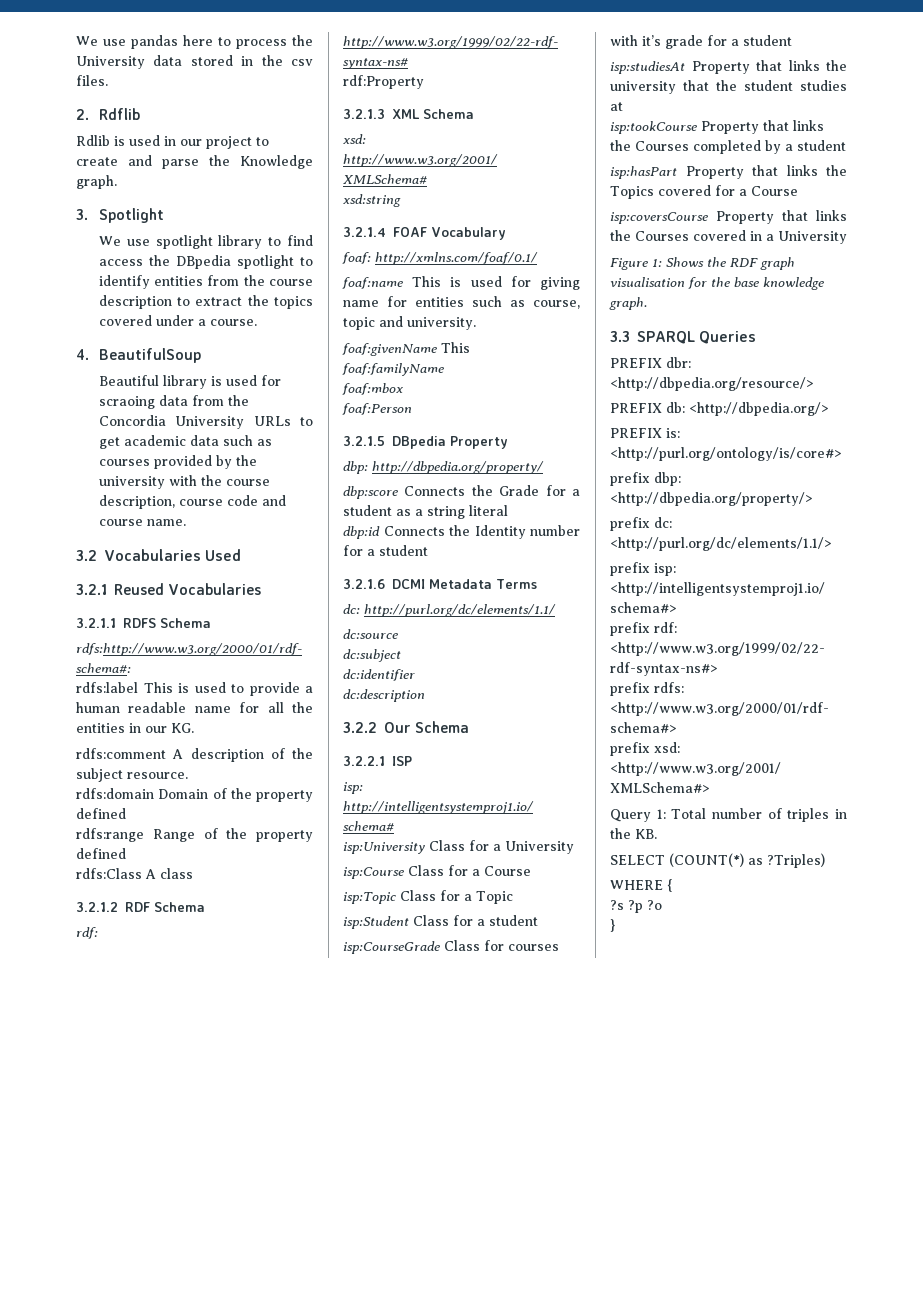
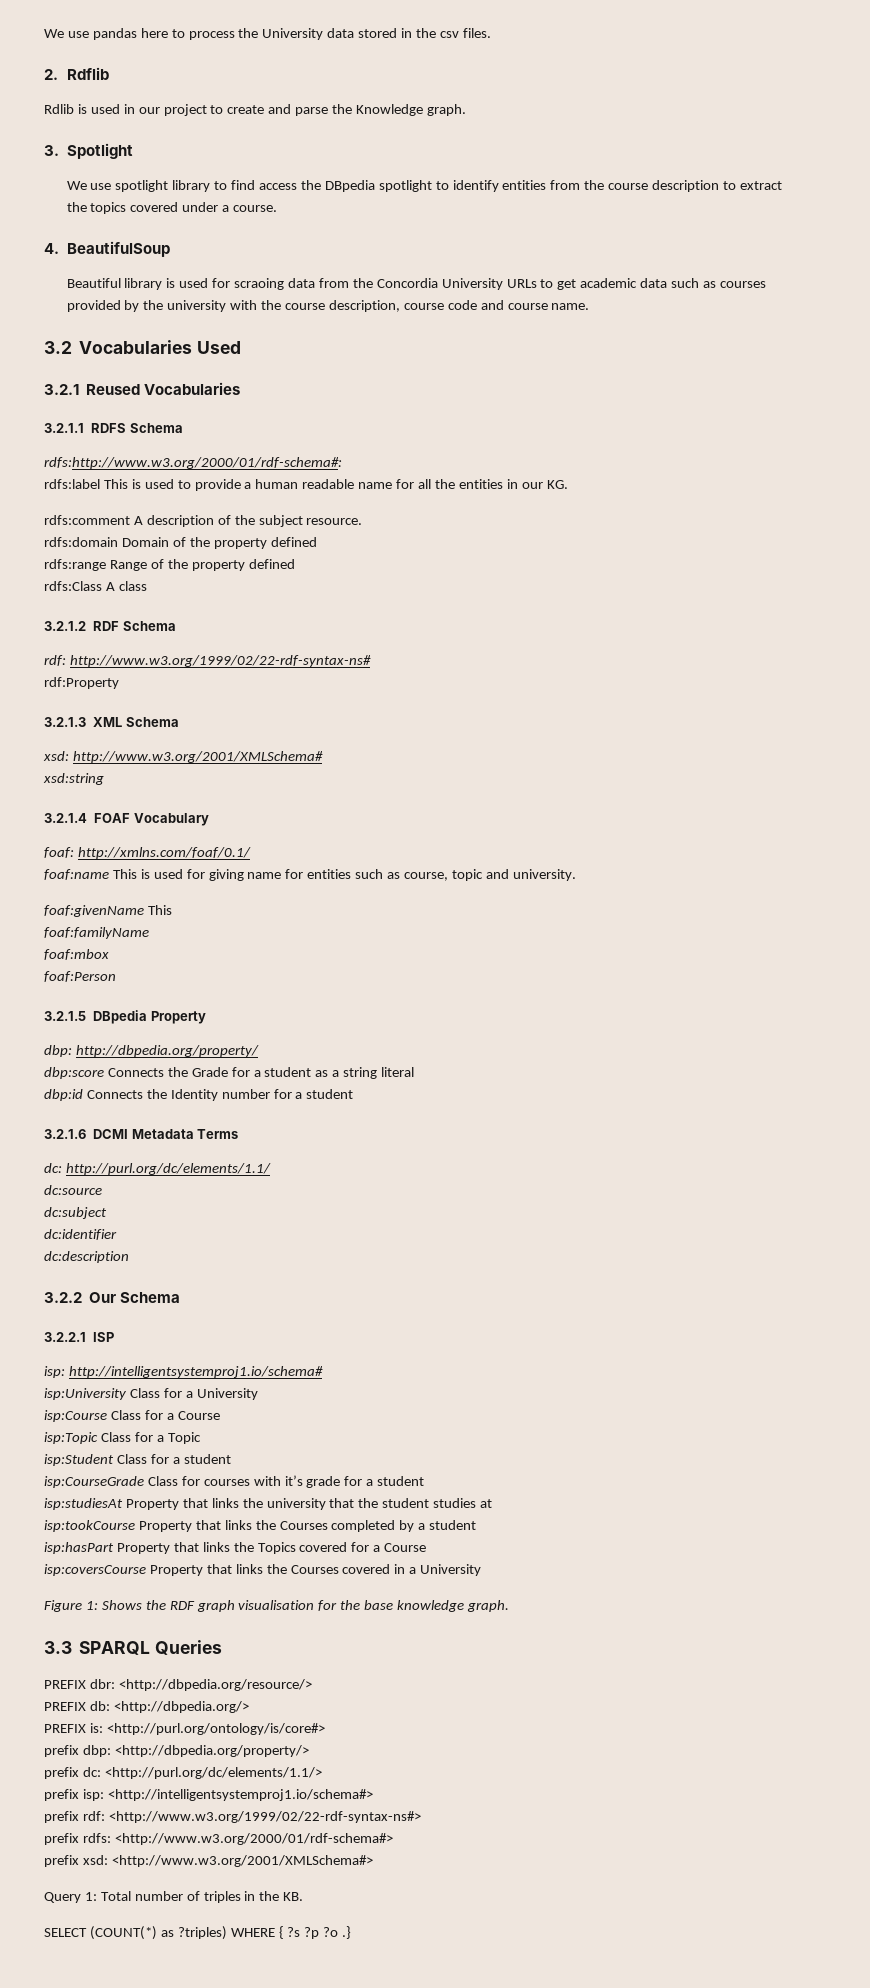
- SELECT (COUNT(*) as ?Triples)
- WHERE {
- ?s ?p ?o
- }
+ SELECT (COUNT(*) as ?triples) WHERE { ?s ?p ?o .}

